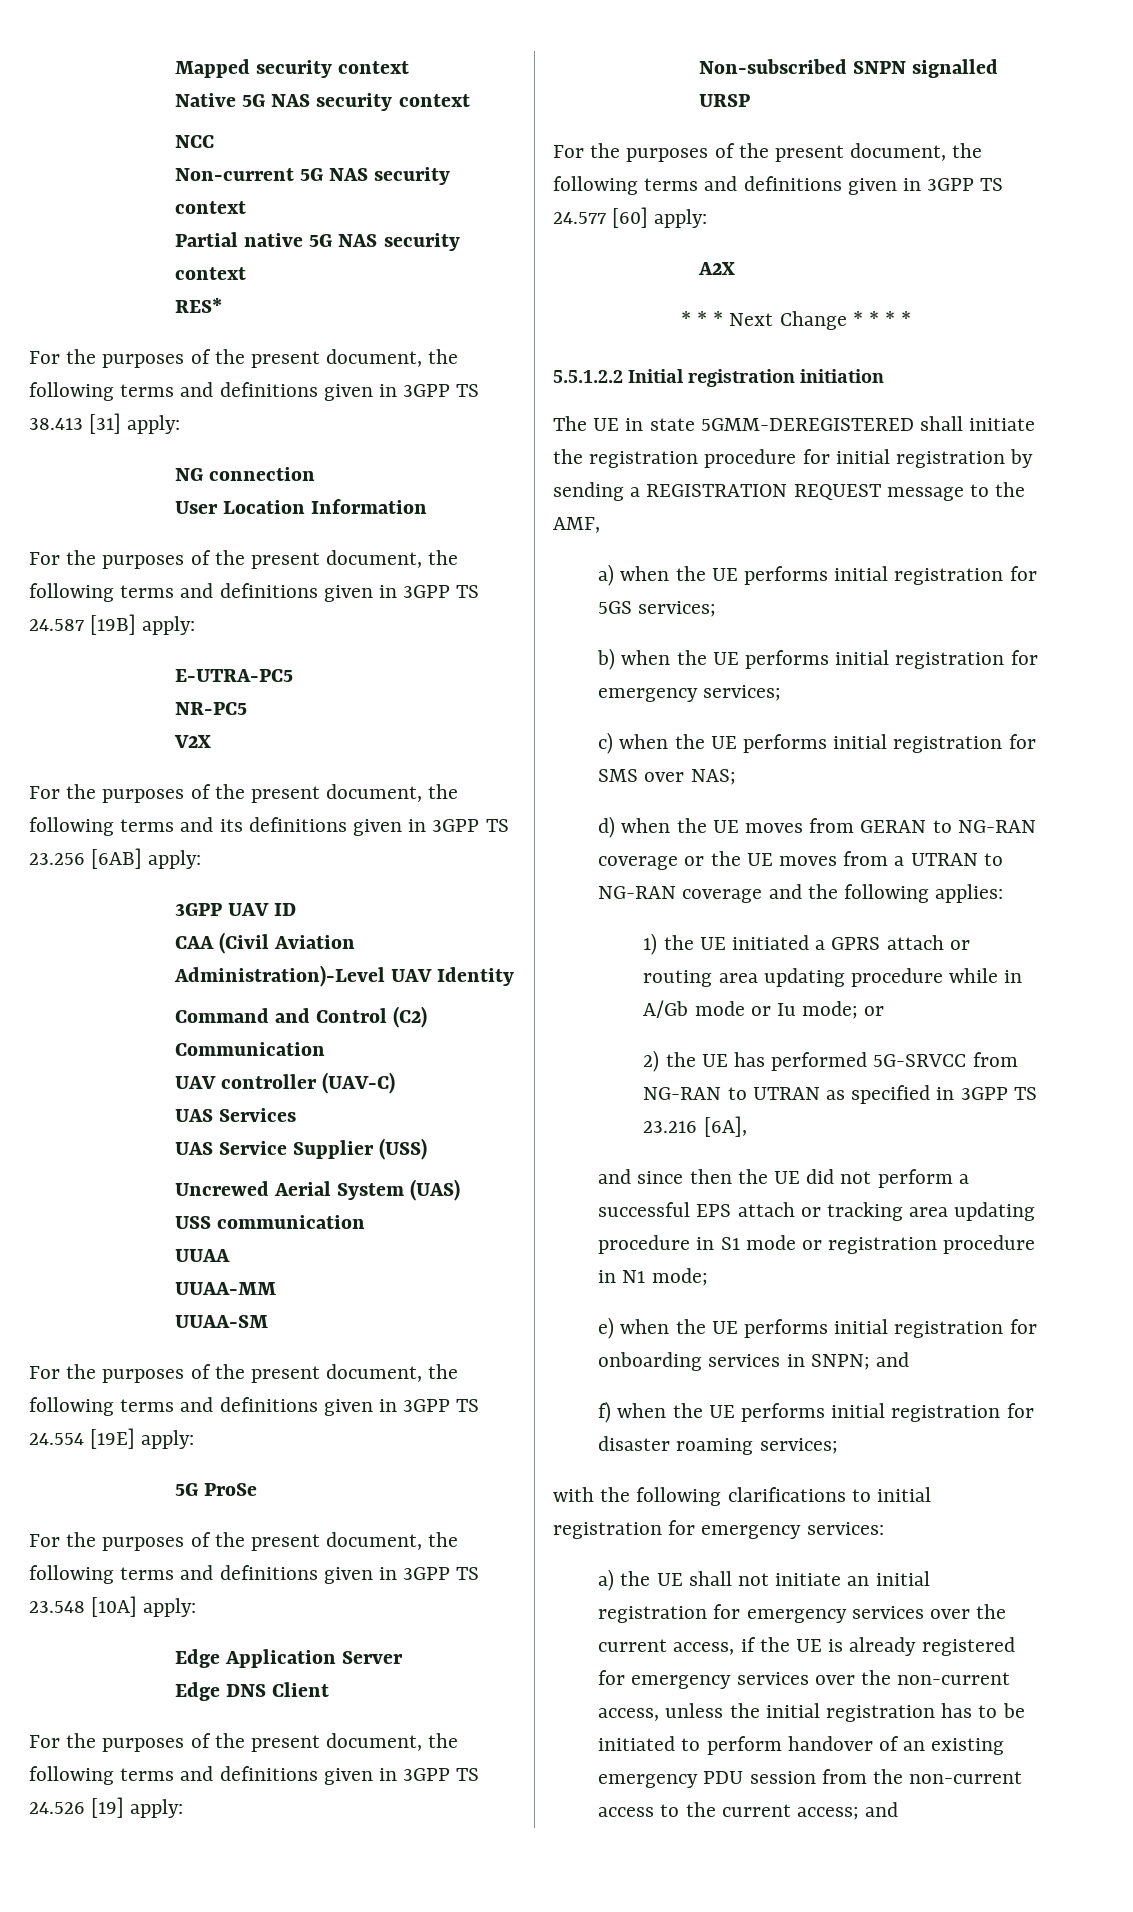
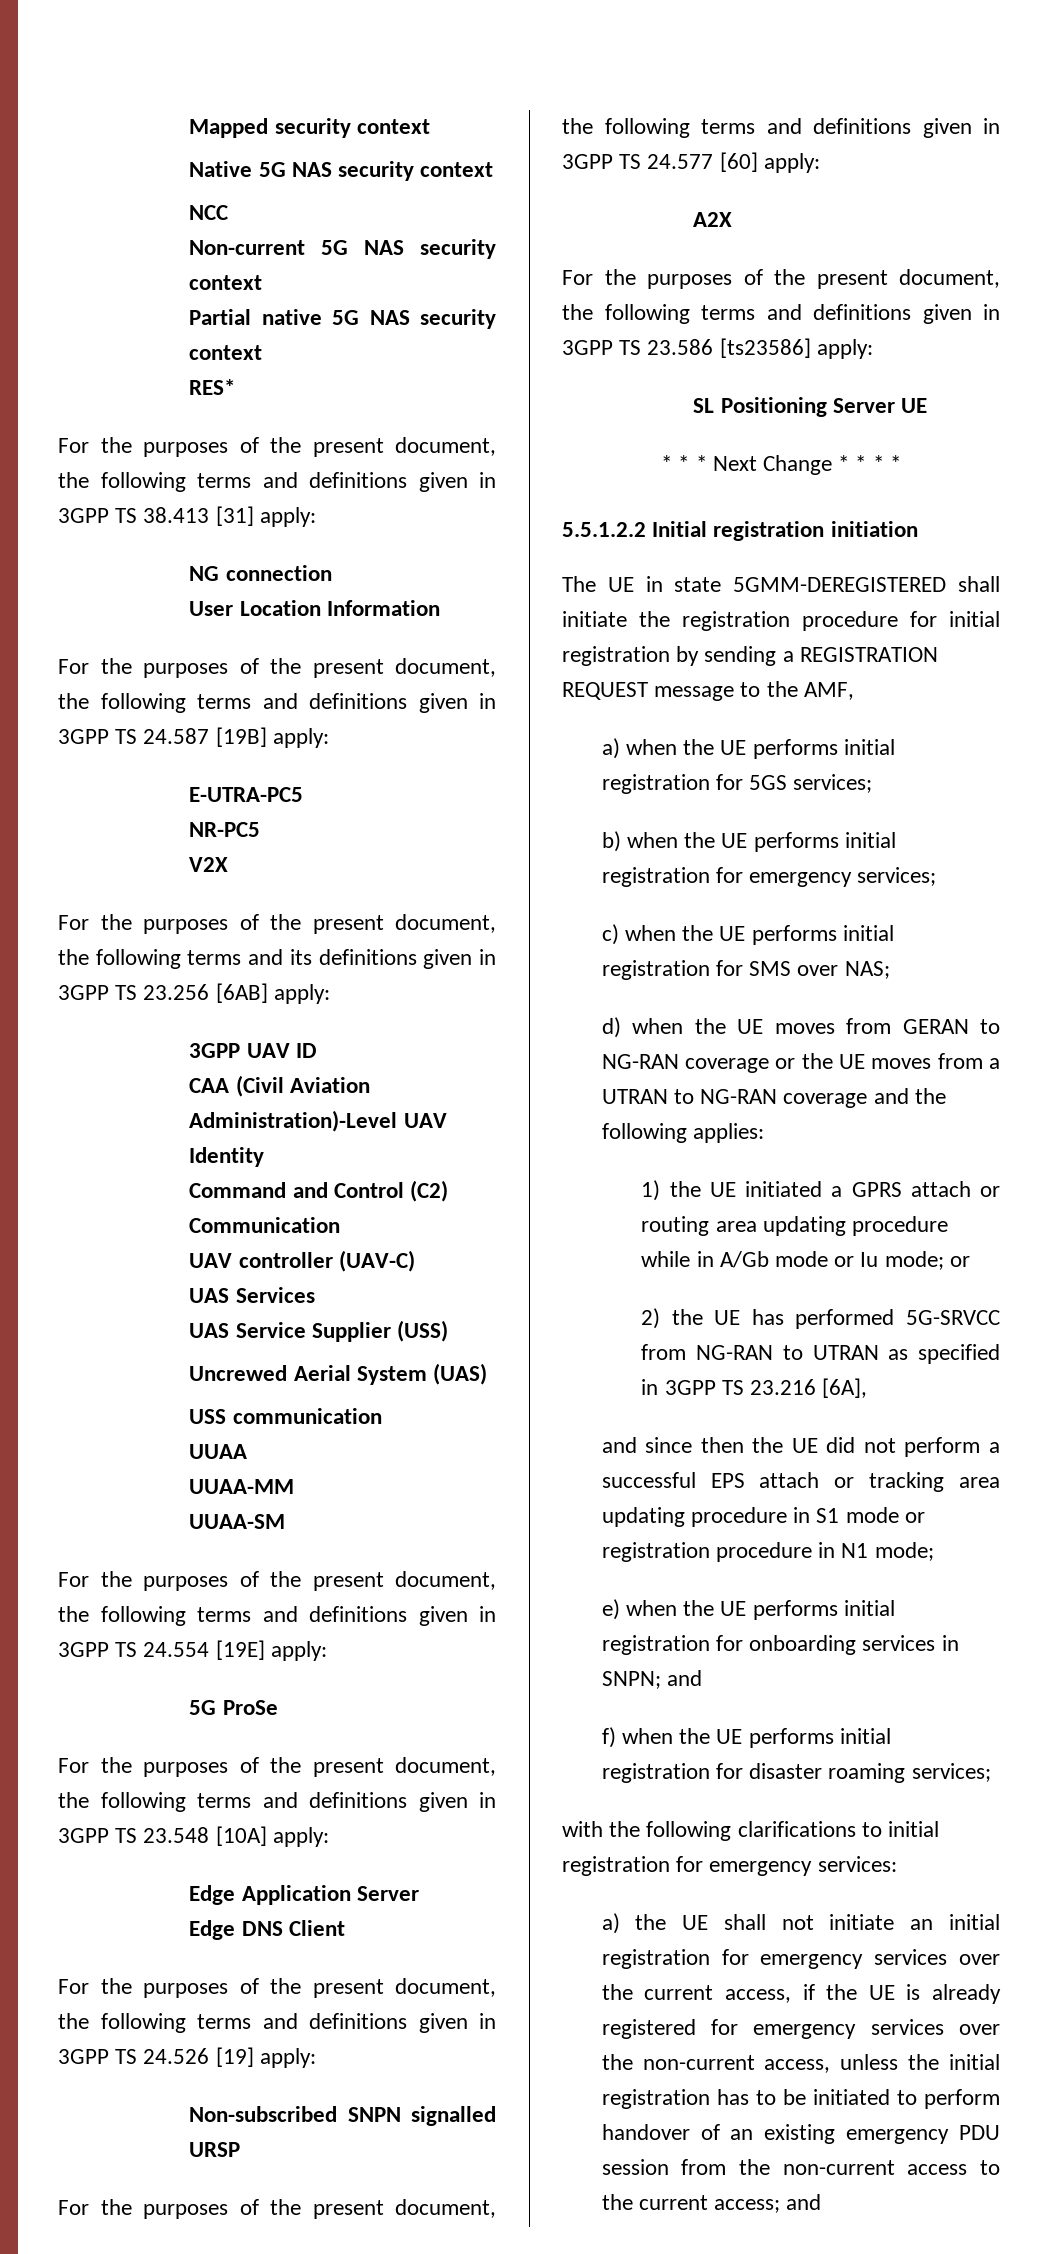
+ For the purposes of the present document, the following terms and definitions given in 3GPP TS 23.586 [ts23586] apply:
+ SL Positioning Server UE

